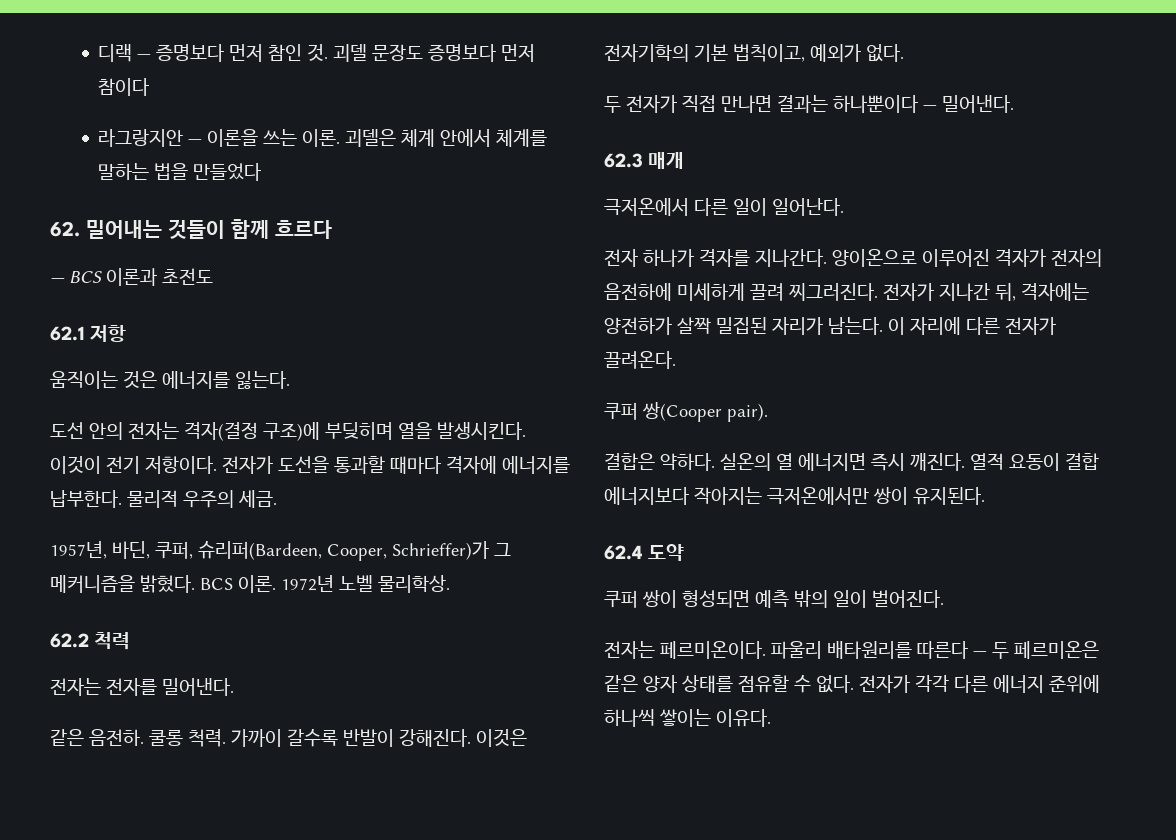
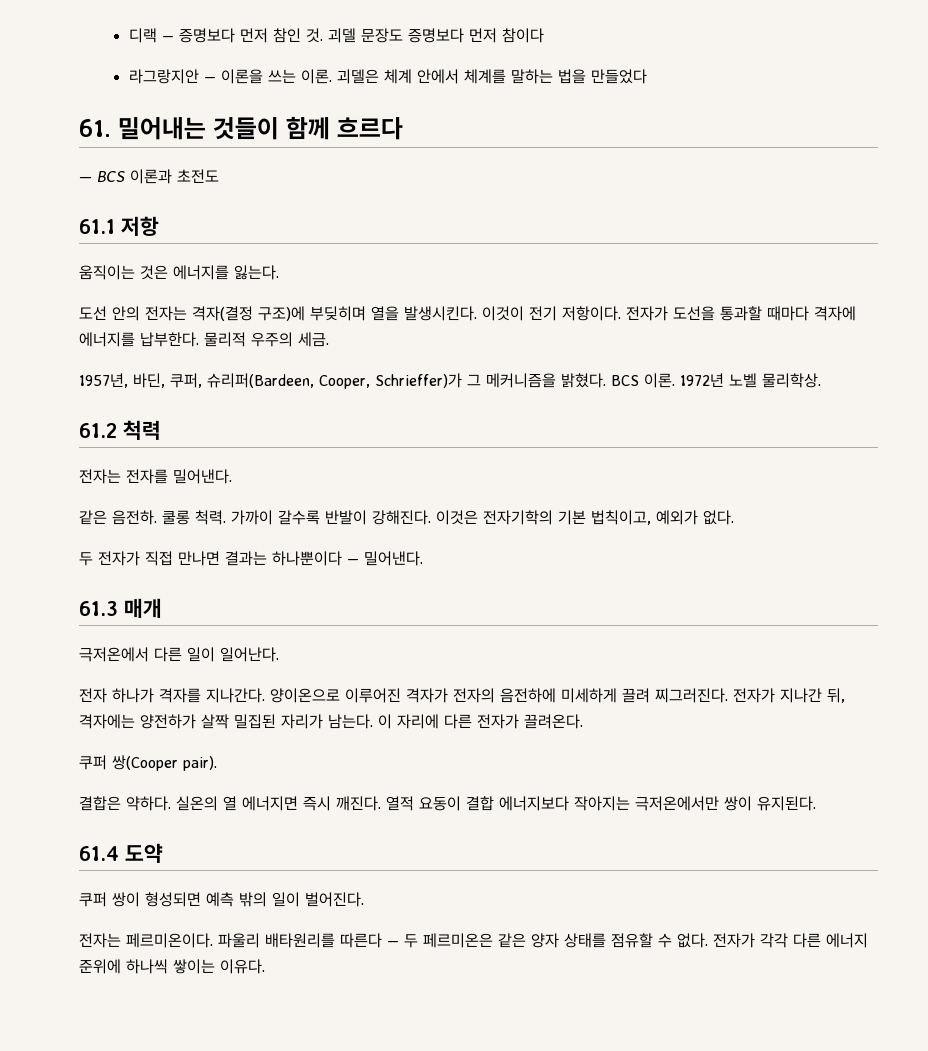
- 62. 밀어내는 것들이 함께 흐르다
+ 61. 밀어내는 것들이 함께 흐르다
- 62.1 저항
+ 61.1 저항
- 62.2 척력
+ 61.2 척력
- 62.3 매개
+ 61.3 매개
- 62.4 도약
+ 61.4 도약

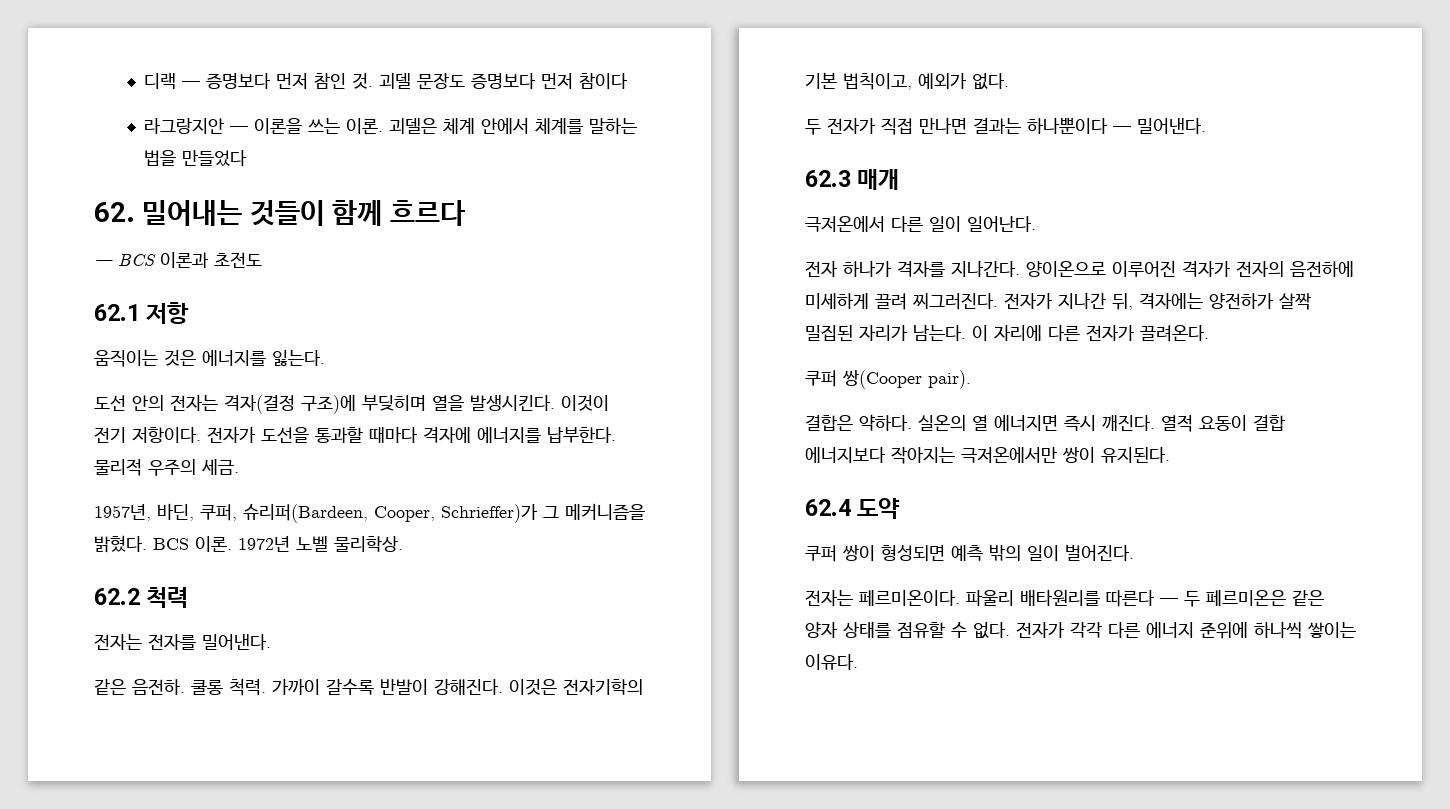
- 61. 밀어내는 것들이 함께 흐르다
+ 62. 밀어내는 것들이 함께 흐르다
- 61.1 저항
+ 62.1 저항
- 61.2 척력
+ 62.2 척력
- 61.3 매개
+ 62.3 매개
- 61.4 도약
+ 62.4 도약

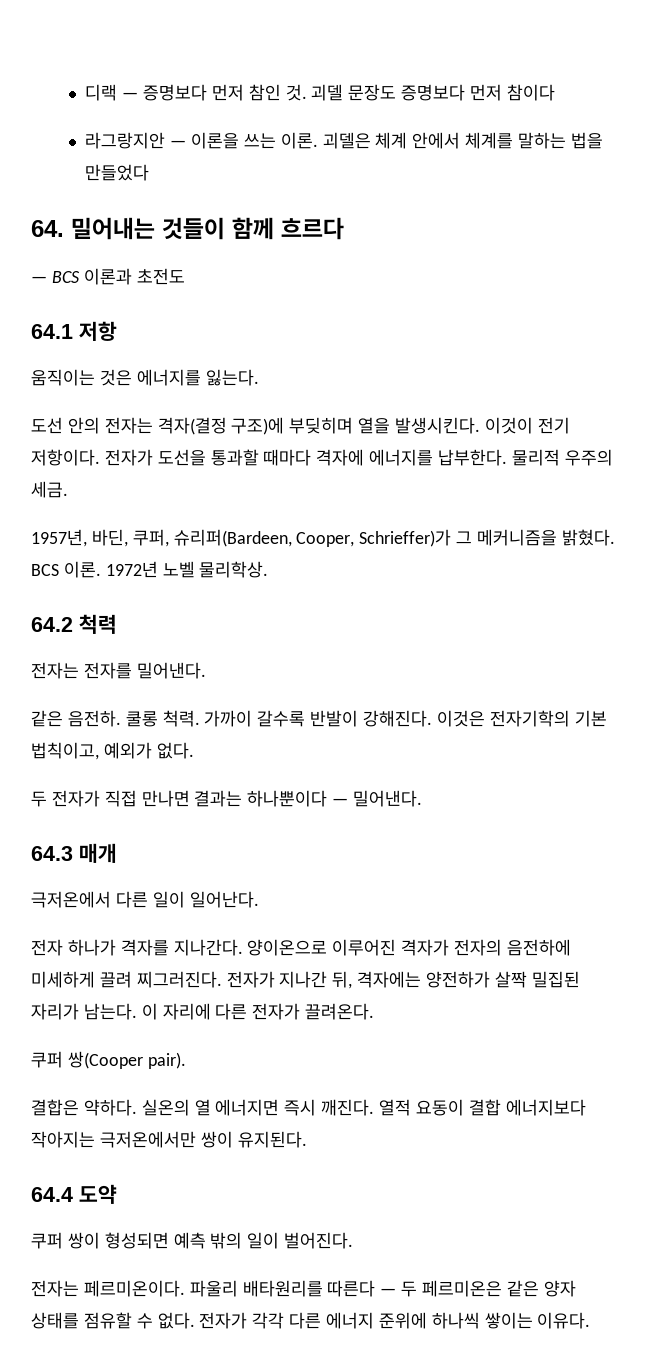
- 62. 밀어내는 것들이 함께 흐르다
+ 64. 밀어내는 것들이 함께 흐르다
- 62.1 저항
+ 64.1 저항
- 62.2 척력
+ 64.2 척력
- 62.3 매개
+ 64.3 매개
- 62.4 도약
+ 64.4 도약

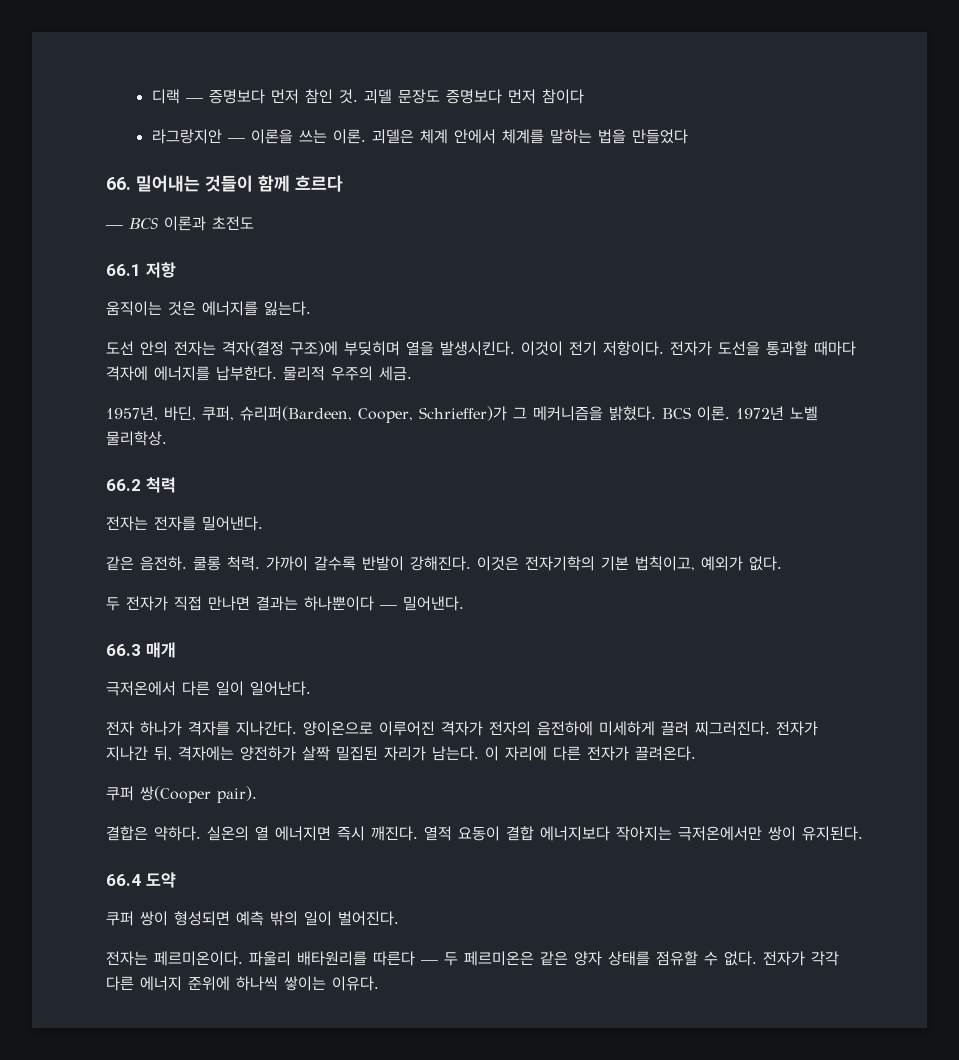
- 64. 밀어내는 것들이 함께 흐르다
+ 66. 밀어내는 것들이 함께 흐르다
- 64.1 저항
+ 66.1 저항
- 64.2 척력
+ 66.2 척력
- 64.3 매개
+ 66.3 매개
- 64.4 도약
+ 66.4 도약

